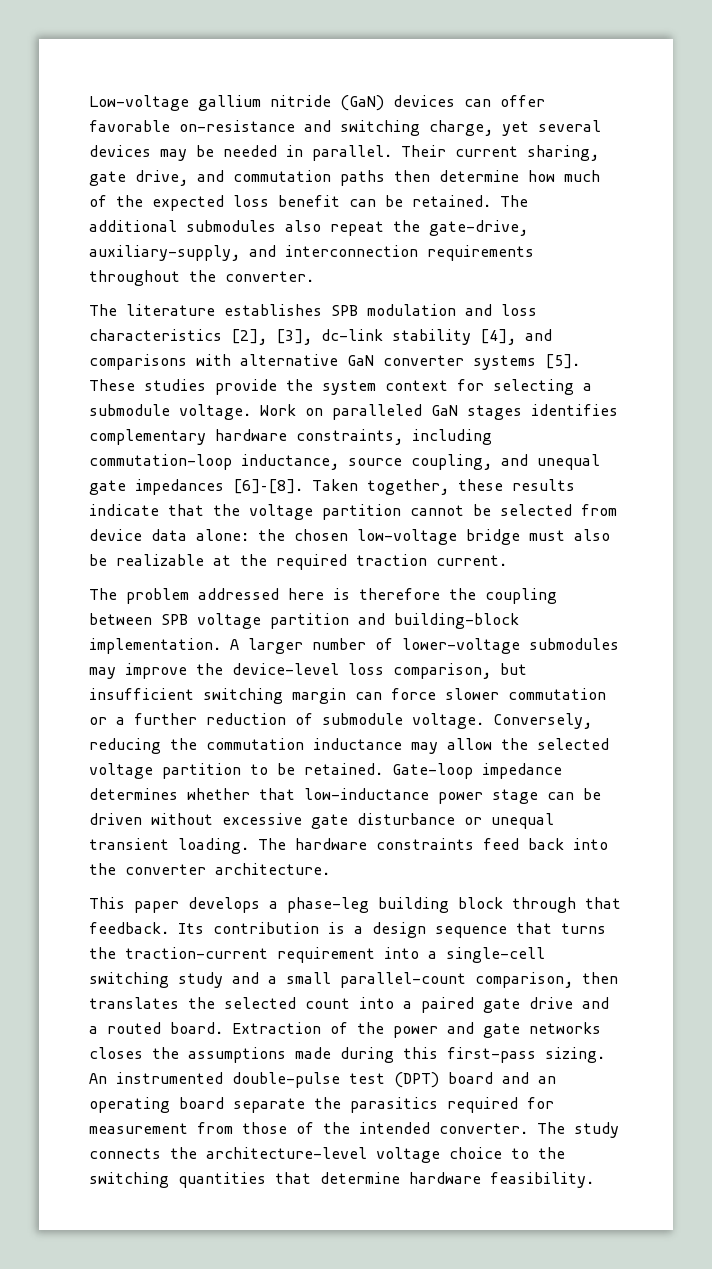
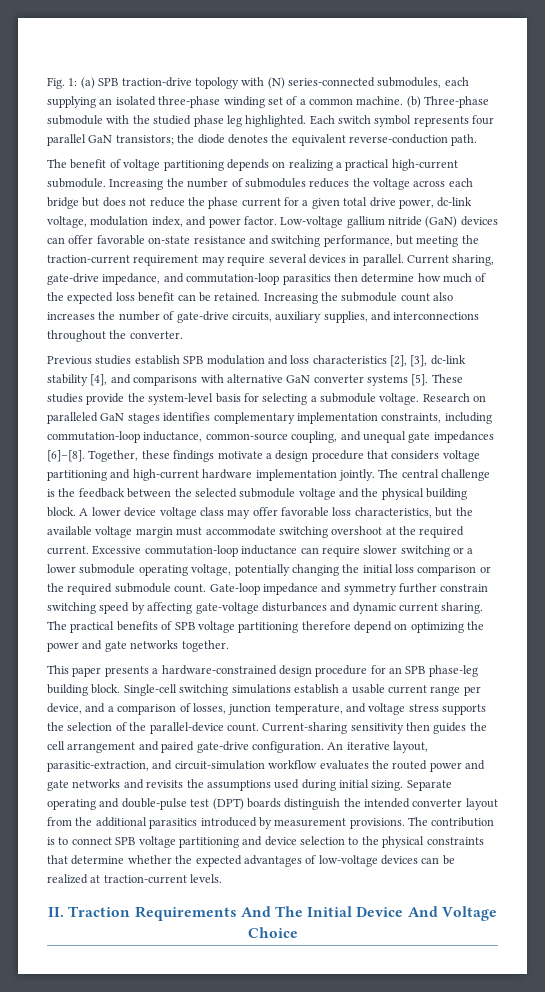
+ Fig. 1: (a) SPB traction-drive topology with (N) series-connected submodules, each supplying an isolated three-phase winding set of a common machine. (b) Three-phase submodule with the studied phase leg highlighted. Each switch symbol represents four parallel GaN transistors; the diode denotes the equivalent reverse-conduction path.
+ The benefit of voltage partitioning depends on realizing a practical high-current submodule. Increasing the number of submodules reduces the voltage across each bridge but does not reduce the phase current for a given total drive power, dc-link voltage, modulation index, and power factor.
- Low-voltage gallium nitride (GaN) devices can offer favorable on-resistance and switching charge, yet several devices may be needed in parallel. Their current sharing, gate drive, and commutation paths then determine how much of the expected loss benefit can be retained.
+ Low-voltage gallium nitride (GaN) devices can offer favorable on-state resistance and switching performance, but meeting the traction-current requirement may require several devices in parallel. Current sharing, gate-drive impedance, and commutation-loop parasitics then determine how much of the expected loss benefit can be retained.
- The additional submodules also repeat the gate-drive, auxiliary-supply, and interconnection requirements throughout the converter.
+ Increasing the submodule count also increases the number of gate-drive circuits, auxiliary supplies, and interconnections throughout the converter.
- The literature establishes SPB modulation and loss characteristics [2], [3], dc-link stability [4], and comparisons with alternative GaN converter systems [5].
+ Previous studies establish SPB modulation and loss characteristics [2], [3], dc-link stability [4], and comparisons with alternative GaN converter systems [5].
- These studies provide the system context for selecting a submodule voltage.
+ These studies provide the system-level basis for selecting a submodule voltage.
- Work on paralleled GaN stages identifies complementary hardware constraints, including commutation-loop inductance, source coupling, and unequal gate impedances [6]–[8].
+ Research on paralleled GaN stages identifies complementary implementation constraints, including commutation-loop inductance, common-source coupling, and unequal gate impedances [6]–[8].
- Taken together, these results indicate that the voltage partition cannot be selected from device data alone: the chosen low-voltage bridge must also be realizable at the required traction current.
- The problem addressed here is therefore the coupling between SPB voltage partition and building-block implementation. A larger number of lower-voltage submodules may improve the device-level loss comparison, but insufficient switching margin can force slower commutation or a further reduction of submodule voltage. Conversely, reducing the commutation inductance may allow the selected voltage partition to be retained. Gate-loop impedance determines whether that low-inductance power stage can be driven without excessive gate disturbance or unequal transient loading. The hardware constraints feed back into the converter architecture.
- This paper develops a phase-leg building block through that feedback. Its contribution is a design sequence that turns the traction-current requirement into a single-cell switching study and a small parallel-count comparison, then translates the selected count into a paired gate drive and a routed board. Extraction of the power and gate networks closes the assumptions made during this first-pass sizing. An instrumented double-pulse test (DPT) board and an operating board separate the parasitics required for measurement from those of the intended converter. The study connects the architecture-level voltage choice to the switching quantities that determine hardware feasibility.
+ Together, these findings motivate a design procedure that considers voltage partitioning and high-current hardware implementation jointly. The central challenge is the feedback between the selected submodule voltage and the physical building block. A lower device voltage class may offer favorable loss characteristics, but the available voltage margin must accommodate switching overshoot at the required current. Excessive commutation-loop inductance can require slower switching or a lower submodule operating voltage, potentially changing the initial loss comparison or the required submodule count. Gate-loop impedance and symmetry further constrain switching speed by affecting gate-voltage disturbances and dynamic current sharing. The practical benefits of SPB voltage partitioning therefore depend on optimizing the power and gate networks together.
+ This paper presents a hardware-constrained design procedure for an SPB phase-leg building block. Single-cell switching simulations establish a usable current range per device, and a comparison of losses, junction temperature, and voltage stress supports the selection of the parallel-device count. Current-sharing sensitivity then guides the cell arrangement and paired gate-drive configuration. An iterative layout, parasitic-extraction, and circuit-simulation workflow evaluates the routed power and gate networks and revisits the assumptions used during initial sizing. Separate operating and double-pulse test (DPT) boards distinguish the intended converter layout from the additional parasitics introduced by measurement provisions. The contribution is to connect SPB voltage partitioning and device selection to the physical constraints that determine whether the expected advantages of low-voltage devices can be realized at traction-current levels.
+ II. Traction Requirements And The Initial Device And Voltage Choice

